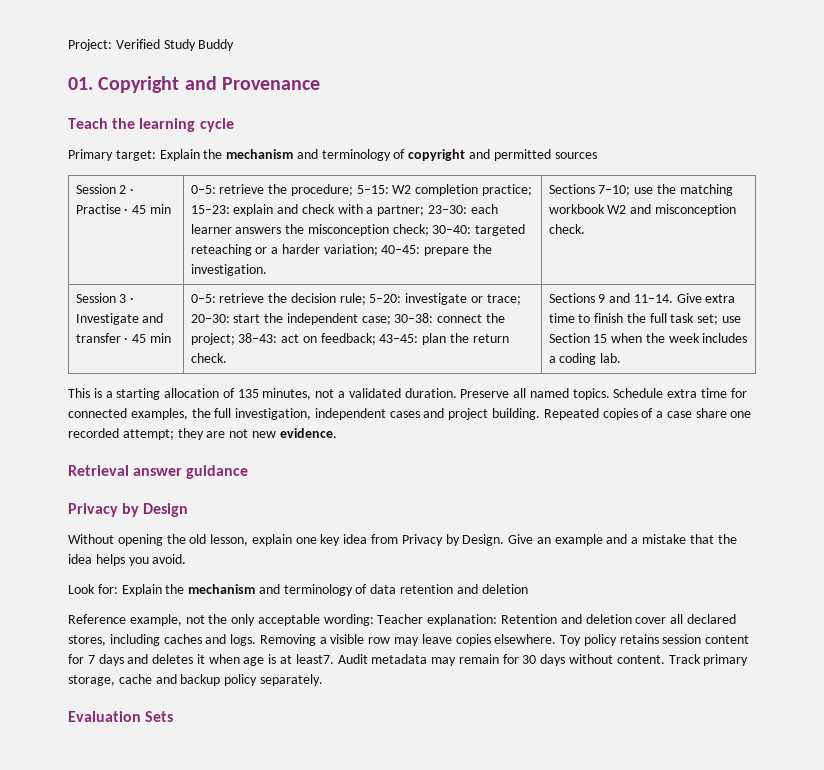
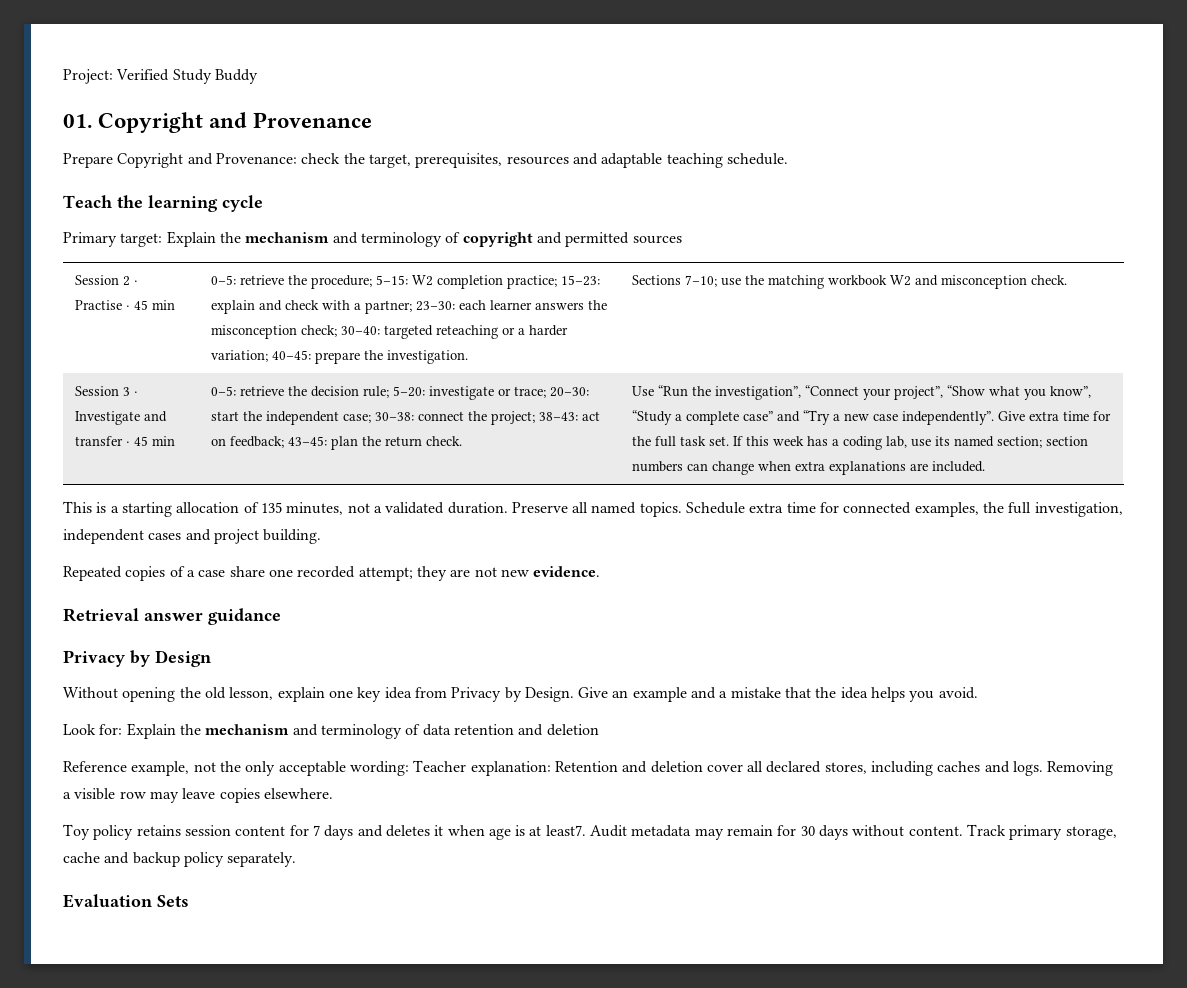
+ Prepare Copyright and Provenance: check the target, prerequisites, resources and adaptable teaching schedule.
- Sections 9 and 11–14.
+ Use “Run the investigation”, “Connect your project”, “Show what you know”, “Study a complete case” and “Try a new case independently”.
- Give extra time to finish the full task set; use Section 15 when the week includes a coding lab.
+ Give extra time for the full task set. If this week has a coding lab, use its named section; section numbers can change when extra explanations are included.
- Schedule extra time for connected examples, the full investigation, independent cases and project building. Repeated copies of a case share one recorded attempt; they are not new evidence.
+ Schedule extra time for connected examples, the full investigation, independent cases and project building.
+ Repeated copies of a case share one recorded attempt; they are not new evidence.
- Removing a visible row may leave copies elsewhere. Toy policy retains session content for 7 days and deletes it when age is at least7.
+ Removing a visible row may leave copies elsewhere.
+ Toy policy retains session content for 7 days and deletes it when age is at least7.

